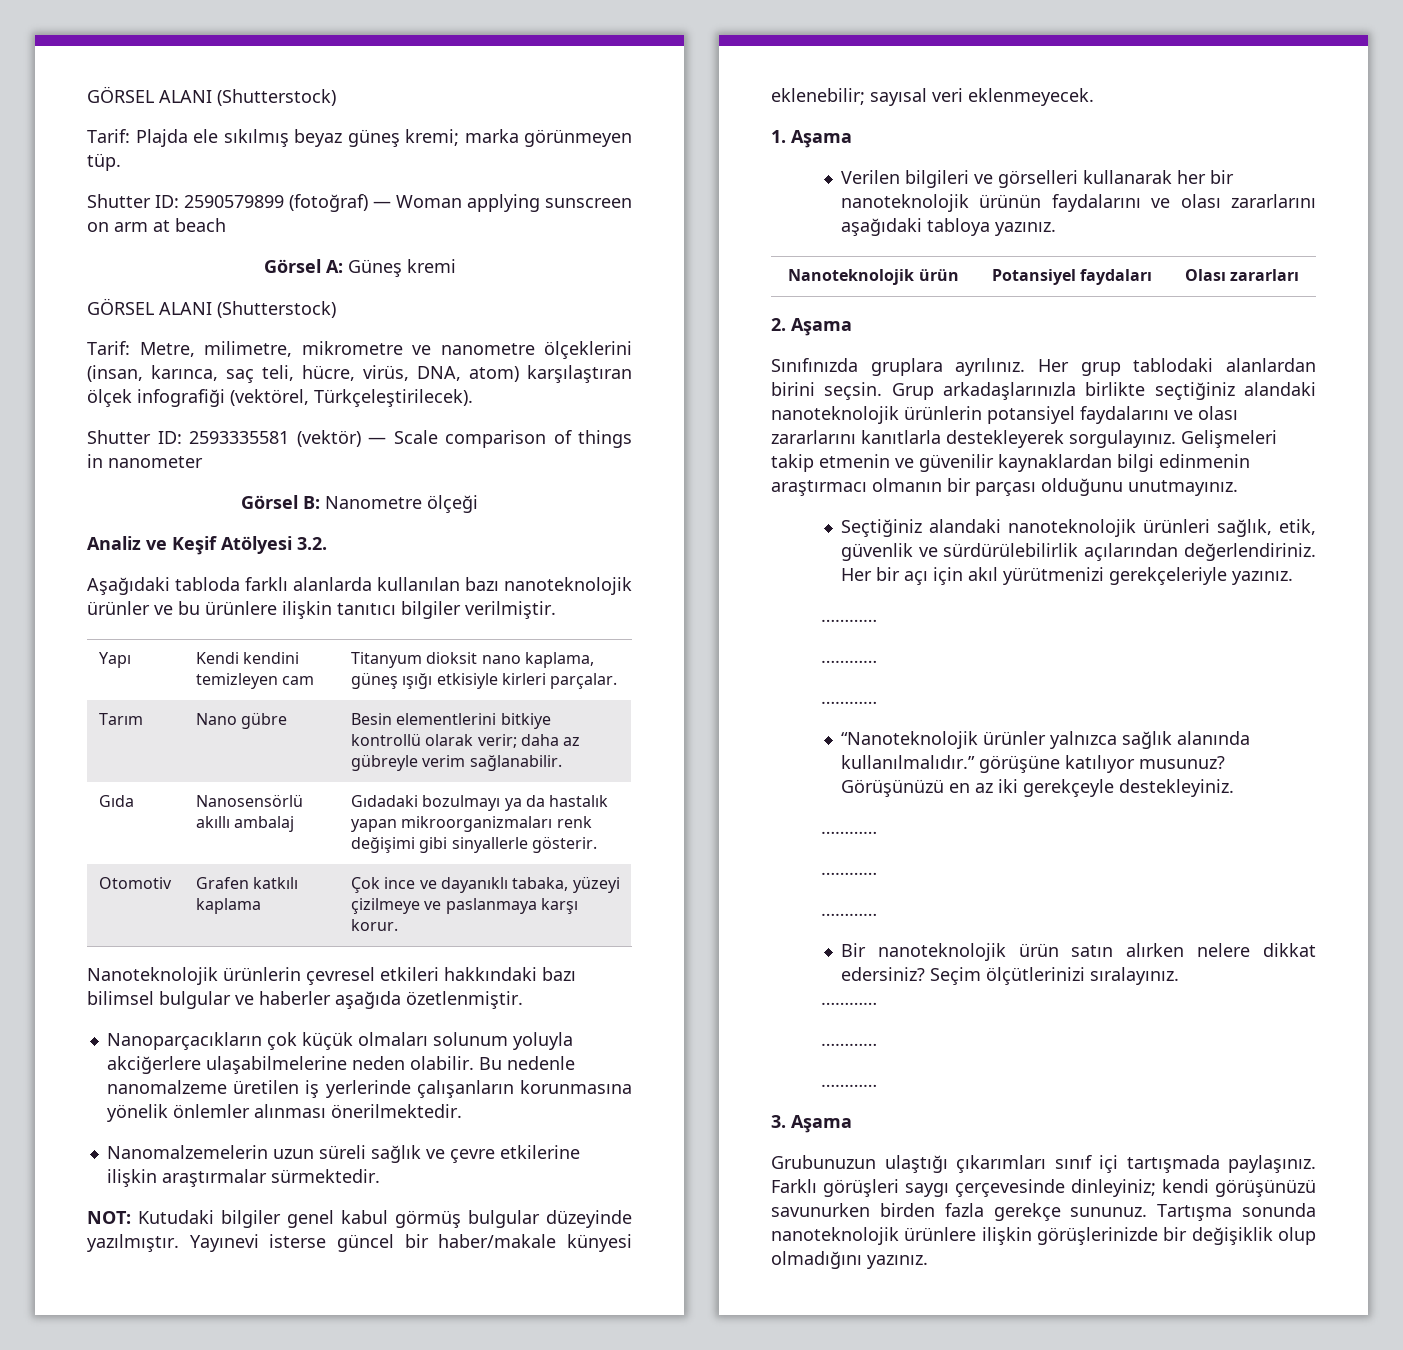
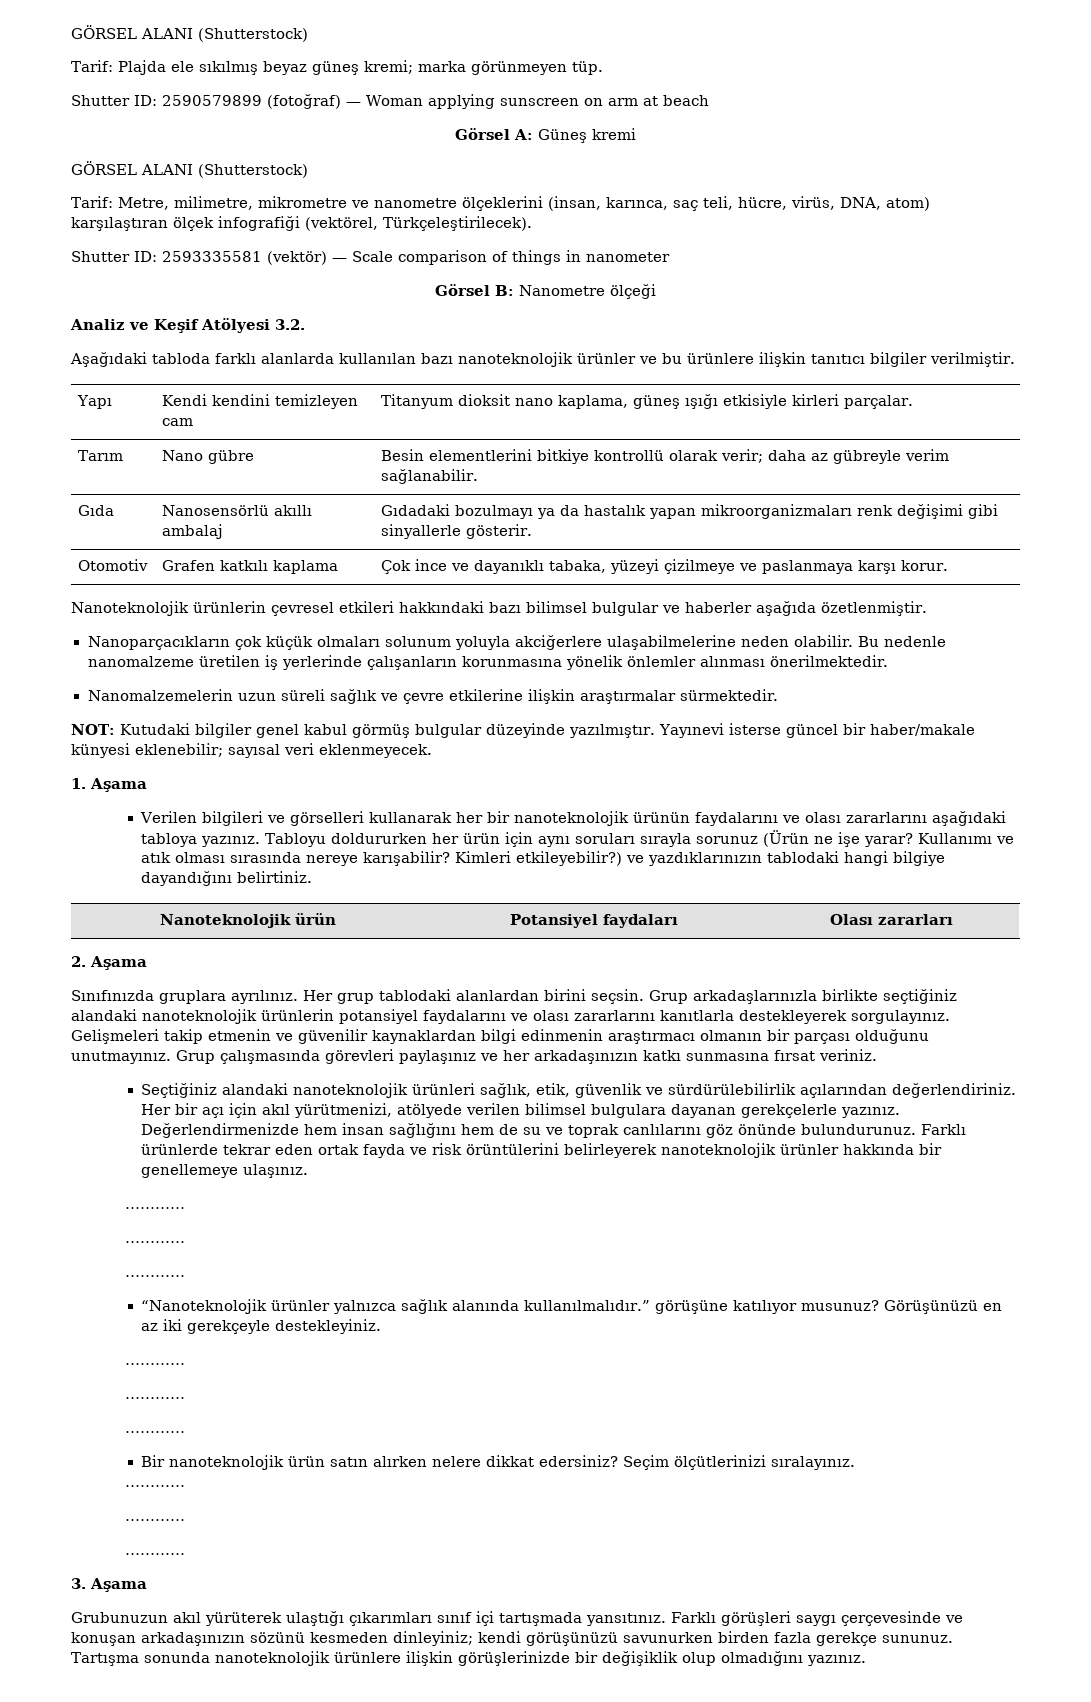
+ Tabloyu doldururken her ürün için aynı soruları sırayla sorunuz (Ürün ne işe yarar? Kullanımı ve atık olması sırasında nereye karışabilir? Kimleri etkileyebilir?) ve yazdıklarınızın tablodaki hangi bilgiye dayandığını belirtiniz.
+ Grup çalışmasında görevleri paylaşınız ve her arkadaşınızın katkı sunmasına fırsat veriniz.
- Her bir açı için akıl yürütmenizi gerekçeleriyle yazınız.
+ Her bir açı için akıl yürütmenizi, atölyede verilen bilimsel bulgulara dayanan gerekçelerle yazınız. Değerlendirmenizde hem insan sağlığını hem de su ve toprak canlılarını göz önünde bulundurunuz. Farklı ürünlerde tekrar eden ortak fayda ve risk örüntülerini belirleyerek nanoteknolojik ürünler hakkında bir genellemeye ulaşınız.
- Grubunuzun ulaştığı çıkarımları sınıf içi tartışmada paylaşınız.
+ Grubunuzun akıl yürüterek ulaştığı çıkarımları sınıf içi tartışmada yansıtınız.
- Farklı görüşleri saygı çerçevesinde dinleyiniz; kendi görüşünüzü savunurken birden fazla gerekçe sununuz.
+ Farklı görüşleri saygı çerçevesinde ve konuşan arkadaşınızın sözünü kesmeden dinleyiniz; kendi görüşünüzü savunurken birden fazla gerekçe sununuz.

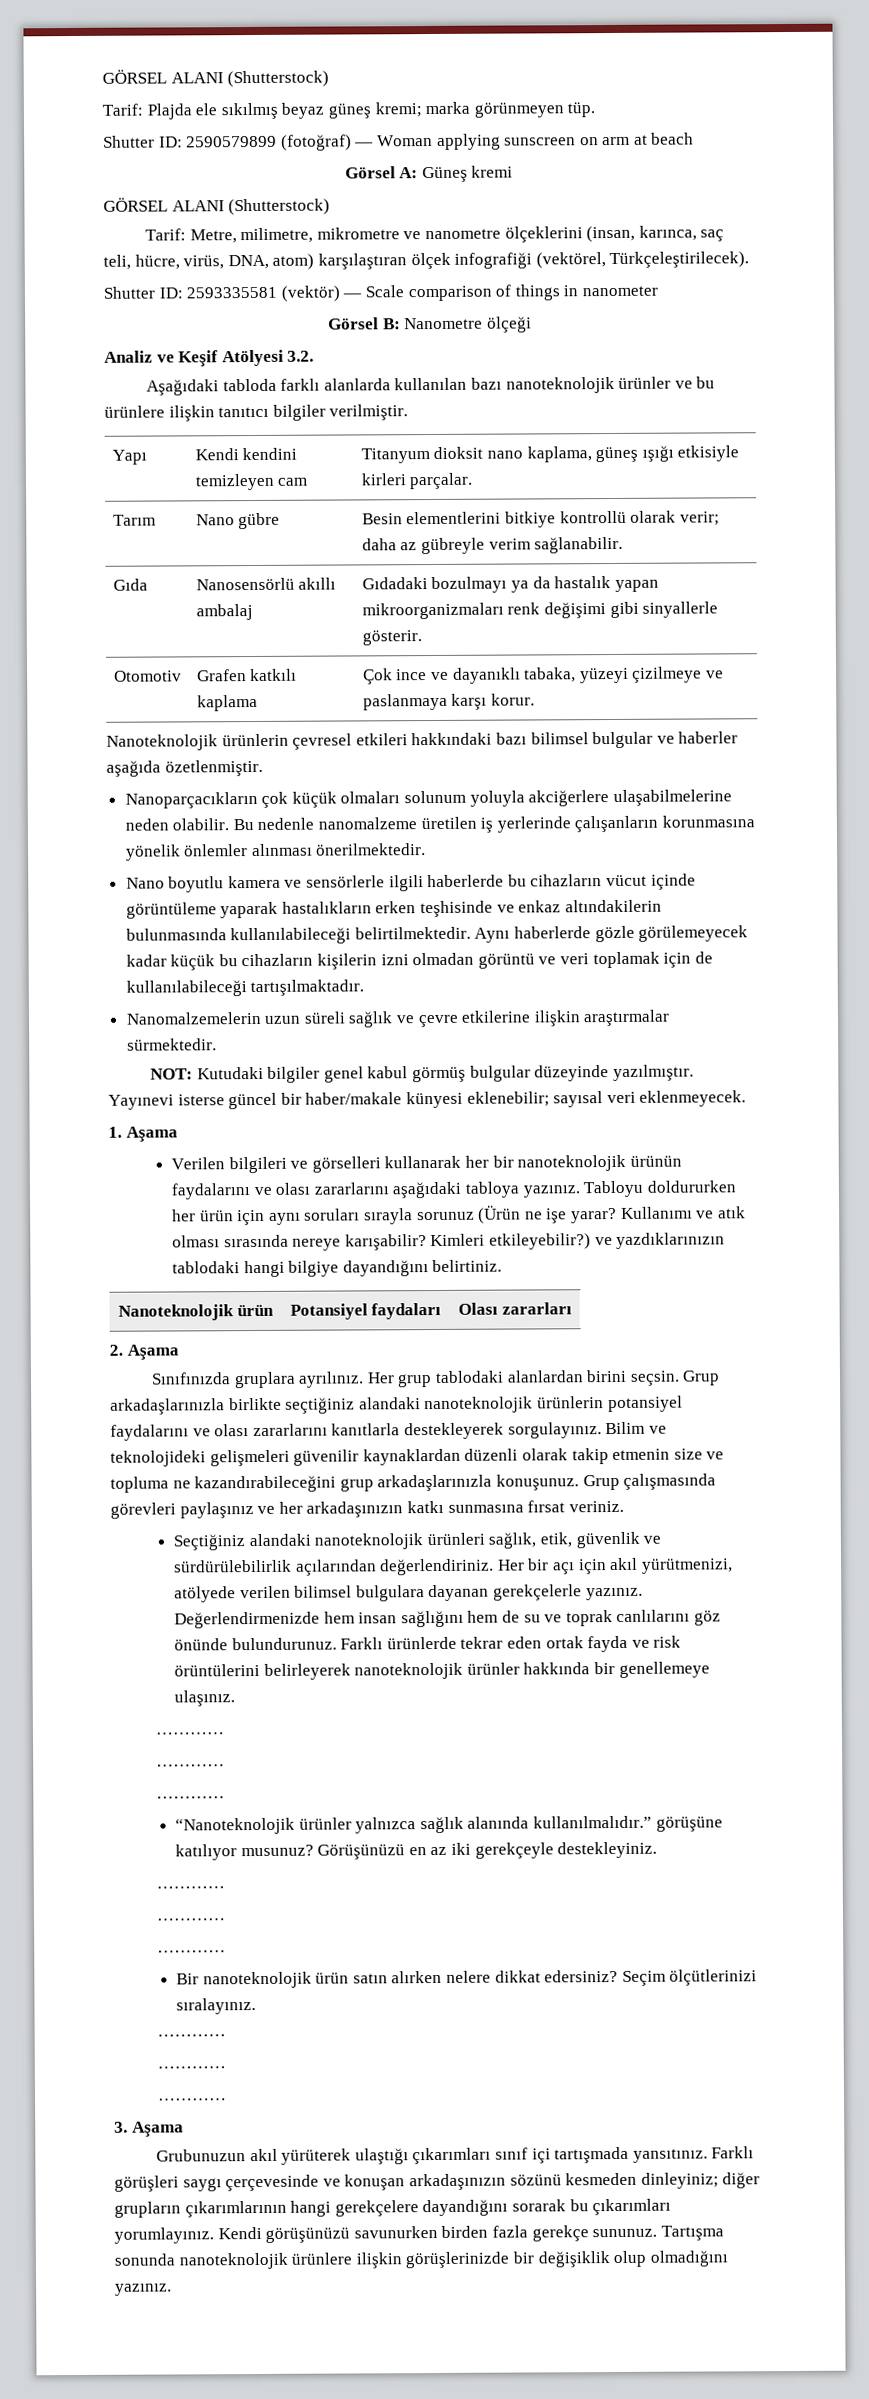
+ Nano boyutlu kamera ve sensörlerle ilgili haberlerde bu cihazların vücut içinde görüntüleme yaparak hastalıkların erken teşhisinde ve enkaz altındakilerin bulunmasında kullanılabileceği belirtilmektedir. Aynı haberlerde gözle görülemeyecek kadar küçük bu cihazların kişilerin izni olmadan görüntü ve veri toplamak için de kullanılabileceği tartışılmaktadır.
- Gelişmeleri takip etmenin ve güvenilir kaynaklardan bilgi edinmenin araştırmacı olmanın bir parçası olduğunu unutmayınız.
+ Bilim ve teknolojideki gelişmeleri güvenilir kaynaklardan düzenli olarak takip etmenin size ve topluma ne kazandırabileceğini grup arkadaşlarınızla konuşunuz.
- Farklı görüşleri saygı çerçevesinde ve konuşan arkadaşınızın sözünü kesmeden dinleyiniz; kendi görüşünüzü savunurken birden fazla gerekçe sununuz.
+ Farklı görüşleri saygı çerçevesinde ve konuşan arkadaşınızın sözünü kesmeden dinleyiniz; diğer grupların çıkarımlarının hangi gerekçelere dayandığını sorarak bu çıkarımları yorumlayınız. Kendi görüşünüzü savunurken birden fazla gerekçe sununuz.

